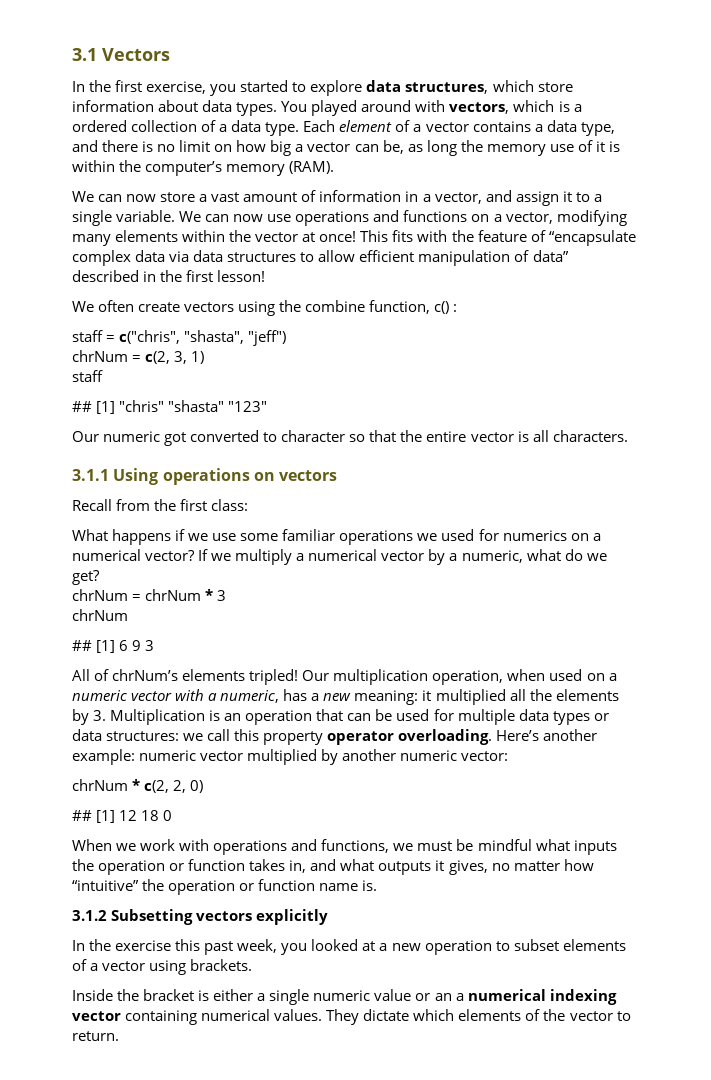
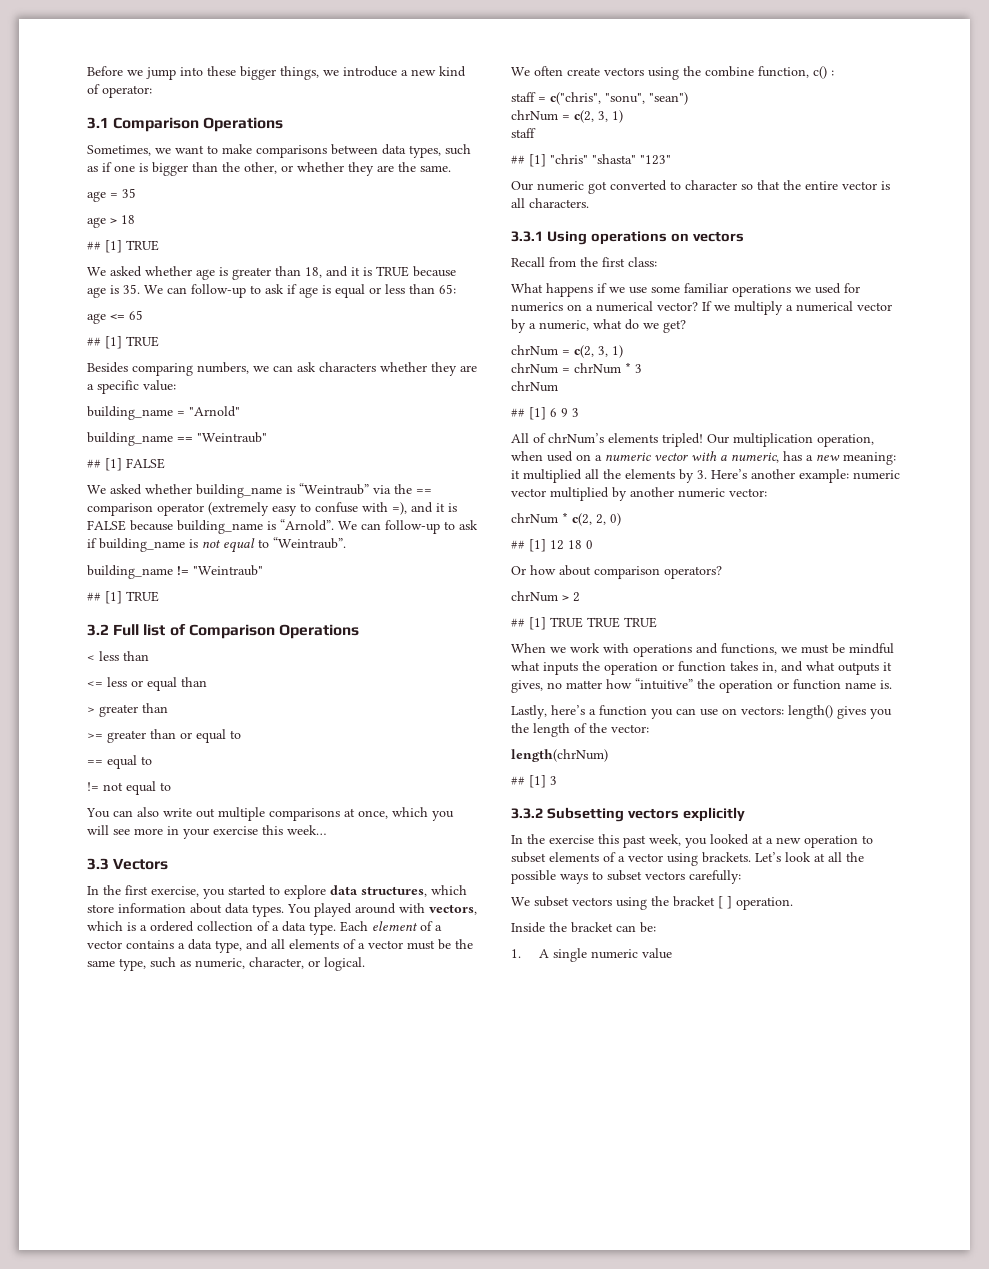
- 3.1 Vectors
+ Before we jump into these bigger things, we introduce a new kind of operator:
+ 3.1 Comparison Operations
+ Sometimes, we want to make comparisons between data types, such as if one is bigger than the other, or whether they are the same.
+ age = 35
+ age > 18
+ ## [1] TRUE
+ We asked whether age is greater than 18, and it is TRUE because age is 35. We can follow-up to ask if age is equal or less than 65:
+ age <= 65
+ ## [1] TRUE
+ Besides comparing numbers, we can ask characters whether they are a specific value:
+ building_name = "Arnold"
+ building_name == "Weintraub"
+ ## [1] FALSE
+ We asked whether building_name is “Weintraub” via the == comparison operator (extremely easy to confuse with =), and it is FALSE because building_name is “Arnold”. We can follow-up to ask if building_name is not equal to “Weintraub”.
+ building_name != "Weintraub"
+ ## [1] TRUE
+ 3.2 Full list of Comparison Operations
+ < less than
+ <= less or equal than
+ > greater than
+ >= greater than or equal to
+ == equal to
+ != not equal to
+ You can also write out multiple comparisons at once, which you will see more in your exercise this week…
+ 3.3 Vectors
- Each element of a vector contains a data type, and there is no limit on how big a vector can be, as long the memory use of it is within the computer’s memory (RAM).
- We can now store a vast amount of information in a vector, and assign it to a single variable. We can now use operations and functions on a vector, modifying many elements within the vector at once! This fits with the feature of “encapsulate complex data via data structures to allow efficient manipulation of data” described in the first lesson!
+ Each element of a vector contains a data type, and all elements of a vector must be the same type, such as numeric, character, or logical.
- staff = c("chris", "shasta", "jeff")
+ staff = c("chris", "sonu", "sean")
- 3.1.1 Using operations on vectors
+ 3.3.1 Using operations on vectors
  If we multiply a numerical vector by a numeric, what do we get?
+ chrNum = c(2, 3, 1)
- Our multiplication operation, when used on a numeric vector with a numeric, has a new meaning: it multiplied all the elements by 3. Multiplication is an operation that can be used for multiple data types or data structures: we call this property operator overloading. Here’s another example: numeric vector multiplied by another numeric vector:
+ Our multiplication operation, when used on a numeric vector with a numeric, has a new meaning: it multiplied all the elements by 3. Here’s another example: numeric vector multiplied by another numeric vector:
+ Or how about comparison operators?
+ chrNum > 2
+ ## [1] TRUE TRUE TRUE
- 3.1.2 Subsetting vectors explicitly
+ Lastly, here’s a function you can use on vectors: length() gives you the length of the vector:
+ length(chrNum)
+ ## [1] 3
+ 3.3.2 Subsetting vectors explicitly
- In the exercise this past week, you looked at a new operation to subset elements of a vector using brackets.
- Inside the bracket is either a single numeric value or an a numerical indexing vector containing numerical values. They dictate which elements of the vector to return.
+ In the exercise this past week, you looked at a new operation to subset elements of a vector using brackets. Let’s look at all the possible ways to subset vectors carefully:
+ We subset vectors using the bracket [ ] operation.
+ Inside the bracket can be:
+ 1. A single numeric value

